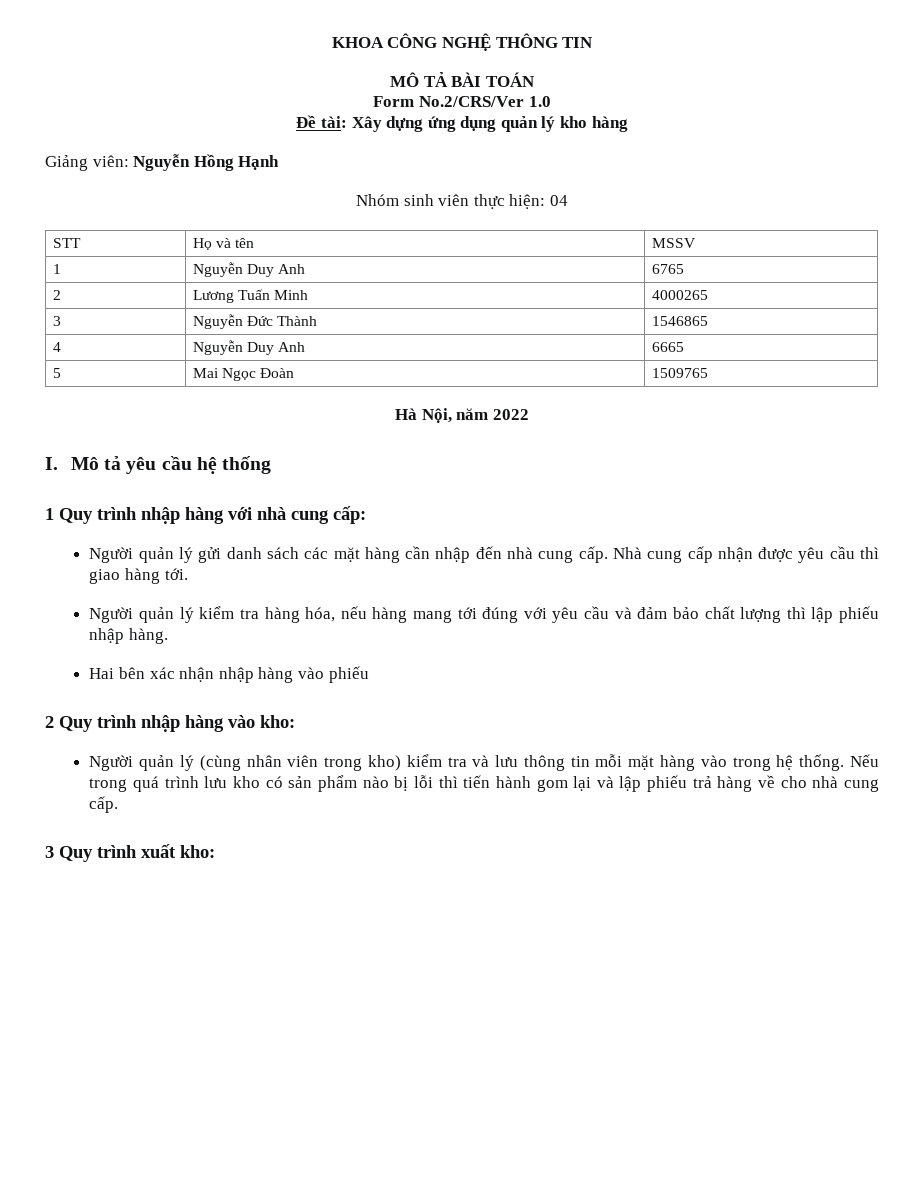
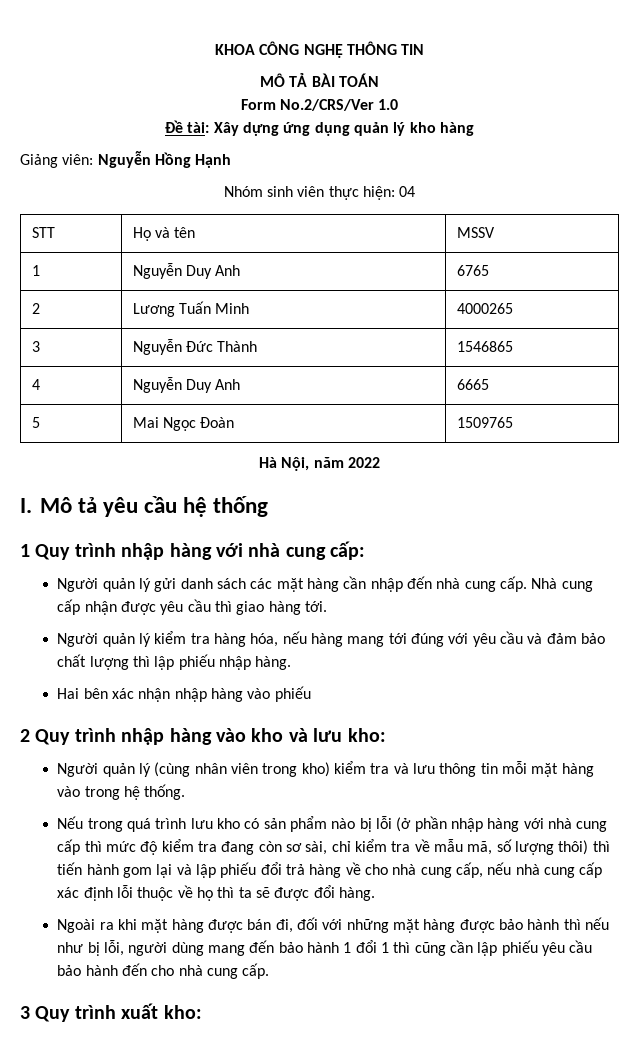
- 2 Quy trình nhập hàng vào kho:
+ 2 Quy trình nhập hàng vào kho và lưu kho:
- Người quản lý (cùng nhân viên trong kho) kiểm tra và lưu thông tin mỗi mặt hàng vào trong hệ thống. Nếu trong quá trình lưu kho có sản phẩm nào bị lỗi thì tiến hành gom lại và lập phiếu trả hàng về cho nhà cung cấp.
+ Người quản lý (cùng nhân viên trong kho) kiểm tra và lưu thông tin mỗi mặt hàng vào trong hệ thống.
+ Nếu trong quá trình lưu kho có sản phẩm nào bị lỗi (ở phần nhập hàng với nhà cung cấp thì mức độ kiểm tra đang còn sơ sài, chỉ kiểm tra về mẫu mã, số lượng thôi) thì tiến hành gom lại và lập phiếu đổi trả hàng về cho nhà cung cấp, nếu nhà cung cấp xác định lỗi thuộc về họ thì ta sẽ được đổi hàng.
+ Ngoài ra khi mặt hàng được bán đi, đối với những mặt hàng được bảo hành thì nếu như bị lỗi, người dùng mang đến bảo hành 1 đổi 1 thì cũng cần lập phiếu yêu cầu bảo hành đến cho nhà cung cấp.

